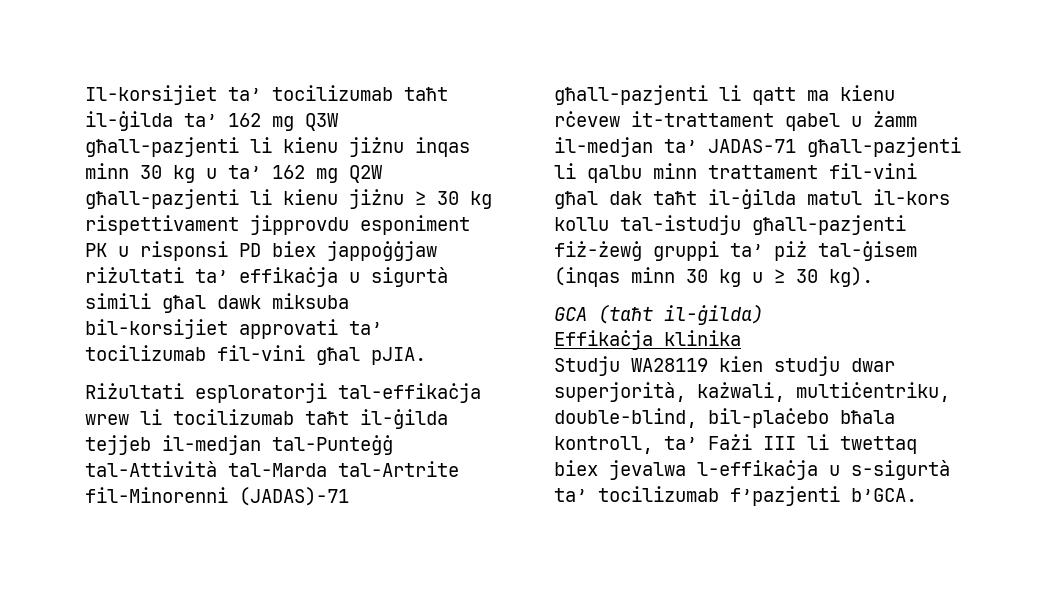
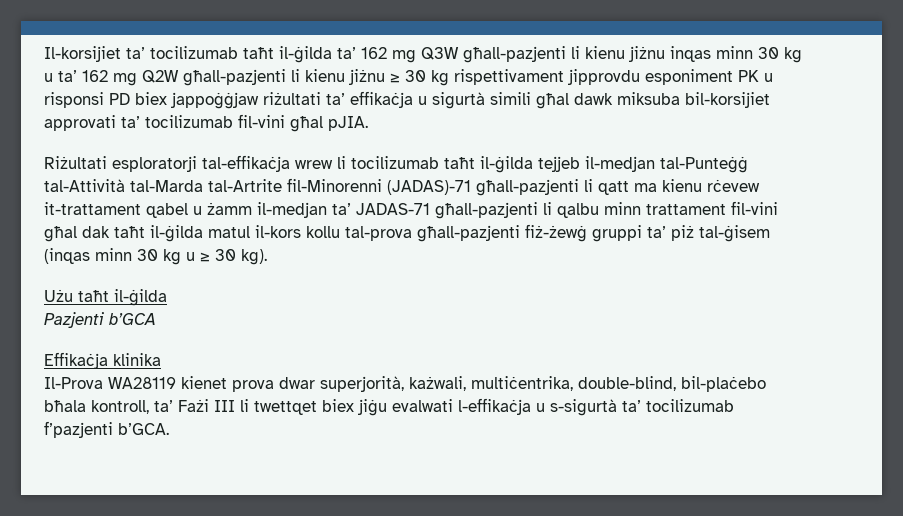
- Riżultati esploratorji tal-effikaċja wrew li tocilizumab taħt il-ġilda tejjeb il-medjan tal-Punteġġ tal-Attività tal-Marda tal-Artrite fil-Minorenni (JADAS)-71 għall-pazjenti li qatt ma kienu rċevew it-trattament qabel u żamm il-medjan ta’ JADAS-71 għall-pazjenti li qalbu minn trattament fil-vini għal dak taħt il-ġilda matul il-kors kollu tal-istudju għall-pazjenti fiż-żewġ gruppi ta’ piż tal-ġisem (inqas minn 30 kg u ≥ 30 kg).
+ Riżultati esploratorji tal-effikaċja wrew li tocilizumab taħt il-ġilda tejjeb il-medjan tal-Punteġġ tal-Attività tal-Marda tal-Artrite fil-Minorenni (JADAS)-71 għall-pazjenti li qatt ma kienu rċevew it-trattament qabel u żamm il-medjan ta’ JADAS-71 għall-pazjenti li qalbu minn trattament fil-vini għal dak taħt il-ġilda matul il-kors kollu tal-prova għall-pazjenti fiż-żewġ gruppi ta’ piż tal-ġisem (inqas minn 30 kg u ≥ 30 kg).
- GCA (taħt il-ġilda)
+ Użu taħt il-ġilda
+ Pazjenti b’GCA
  Effikaċja klinika
- Studju WA28119 kien studju dwar superjorità, każwali, multiċentriku, double-blind, bil-plaċebo bħala kontroll, ta’ Fażi III li twettaq biex jevalwa l-effikaċja u s-sigurtà ta’ tocilizumab f’pazjenti b’GCA.
+ Il-Prova WA28119 kienet prova dwar superjorità, każwali, multiċentrika, double-blind, bil-plaċebo bħala kontroll, ta’ Fażi III li twettqet biex jiġu evalwati l-effikaċja u s-sigurtà ta’ tocilizumab f’pazjenti b’GCA.

